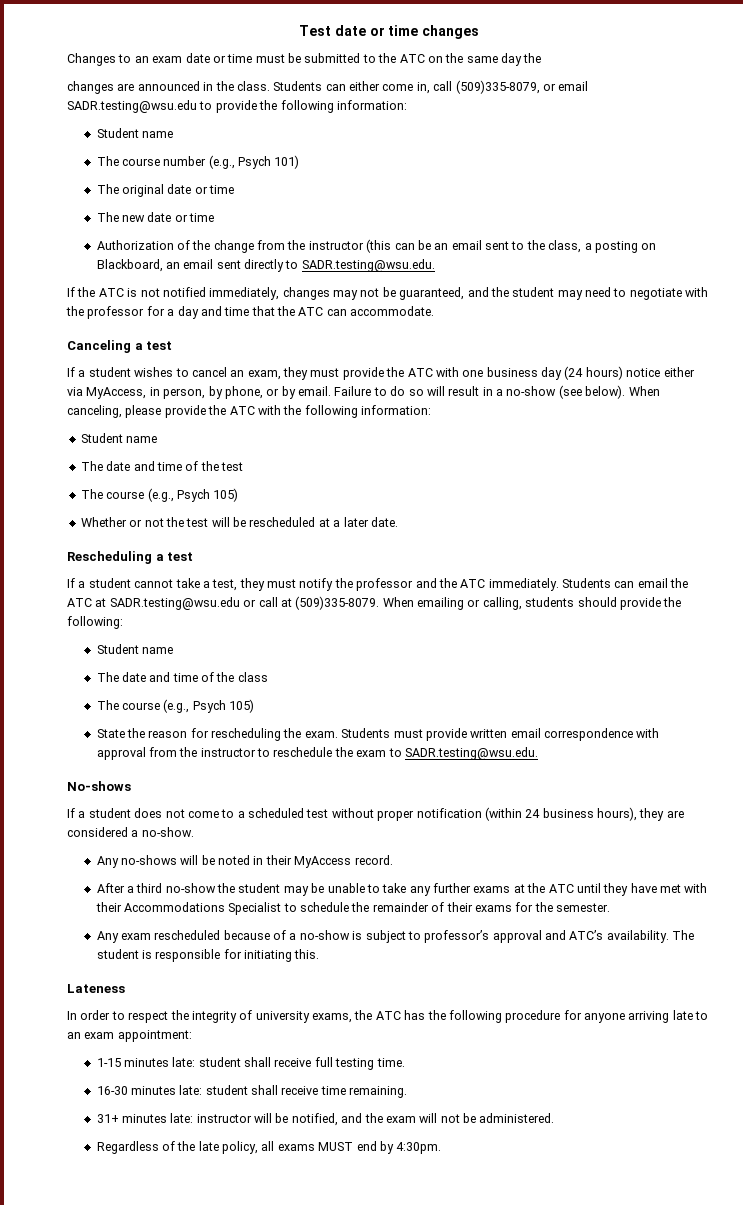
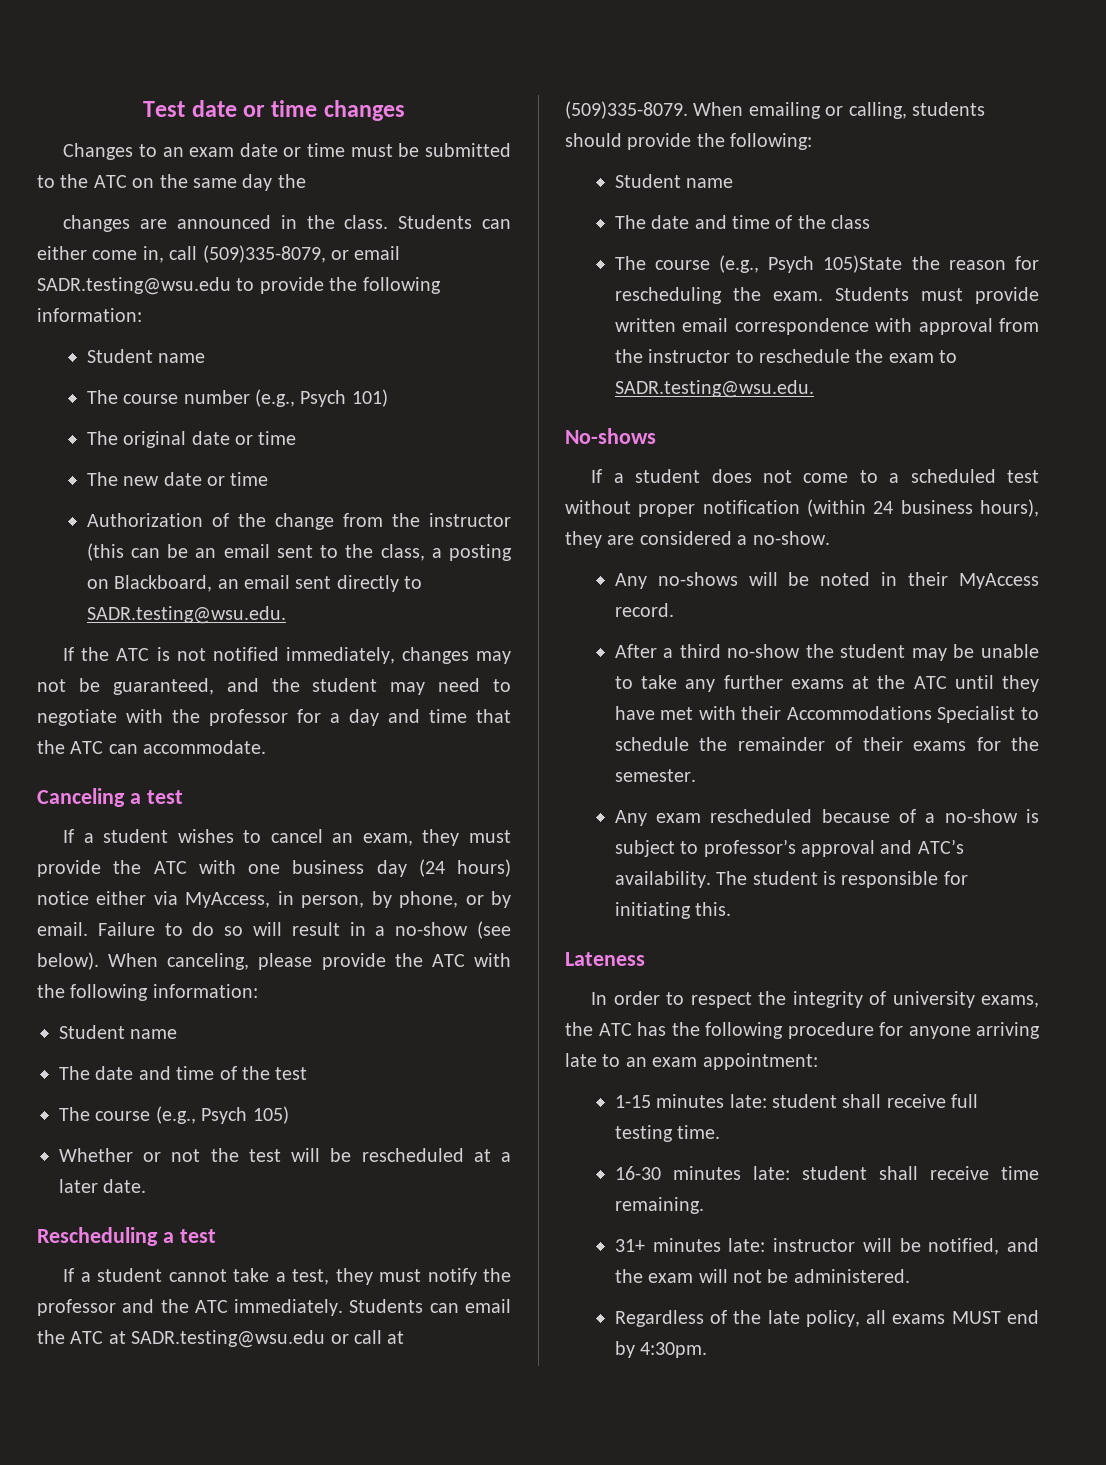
  The date and time of the class
- The course (e.g., Psych 105)
- State the reason for rescheduling the exam.
+ The course (e.g., Psych 105)State the reason for rescheduling the exam.

